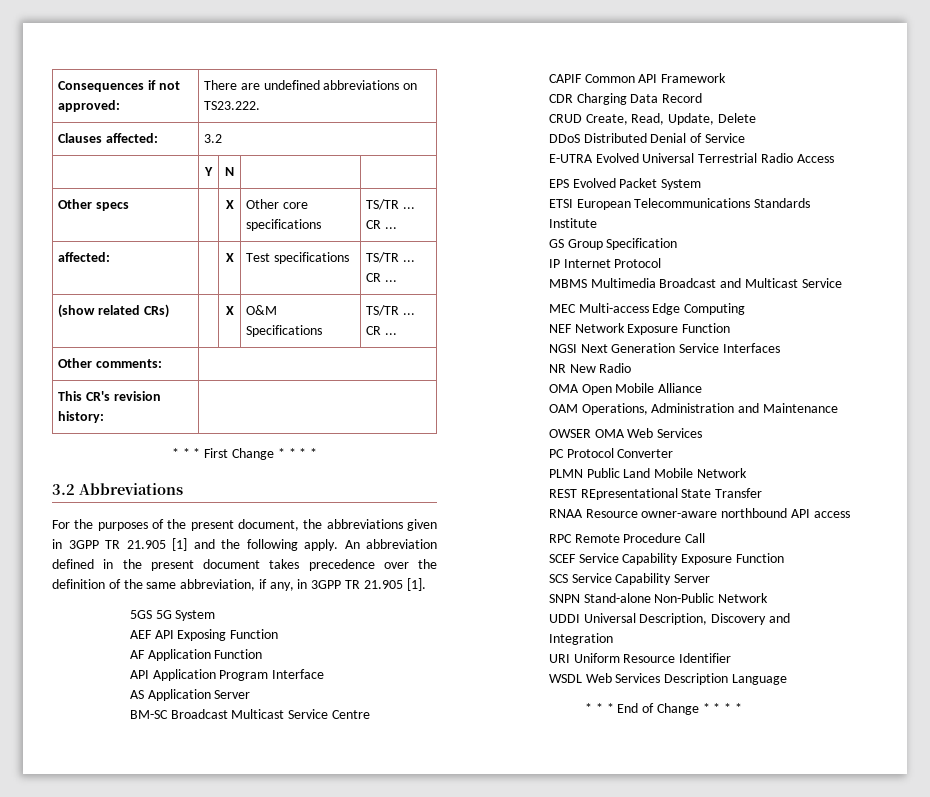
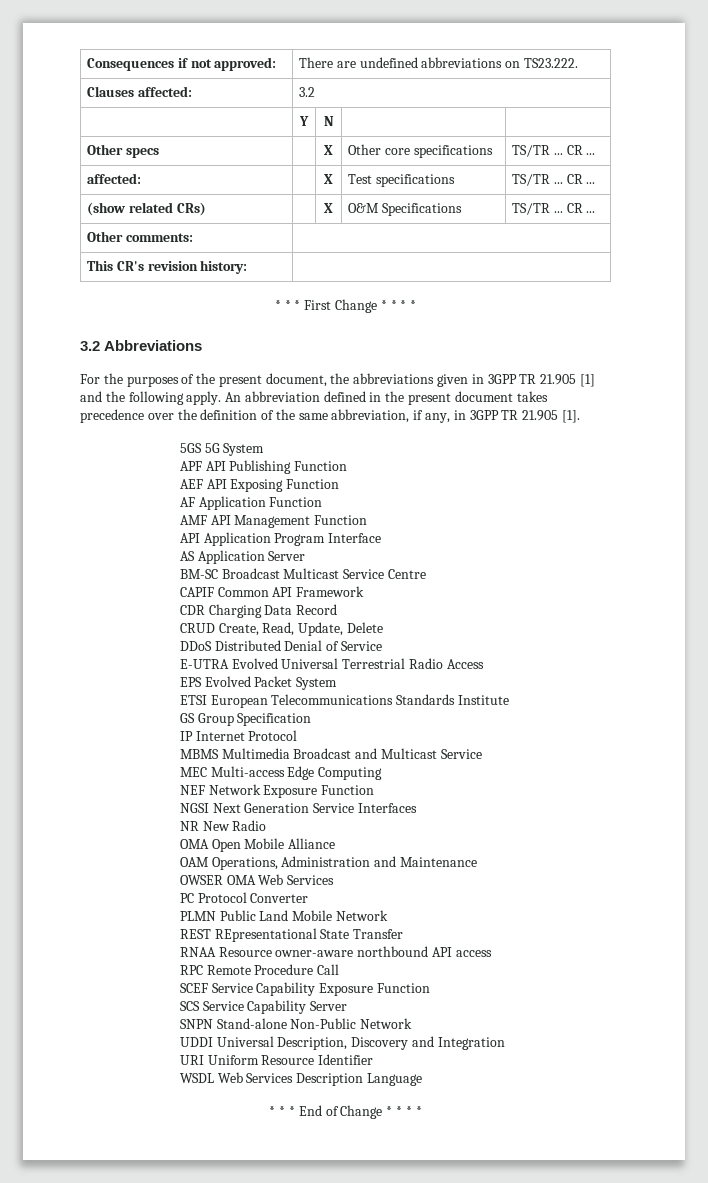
+ APF API Publishing Function
+ AMF API Management Function

